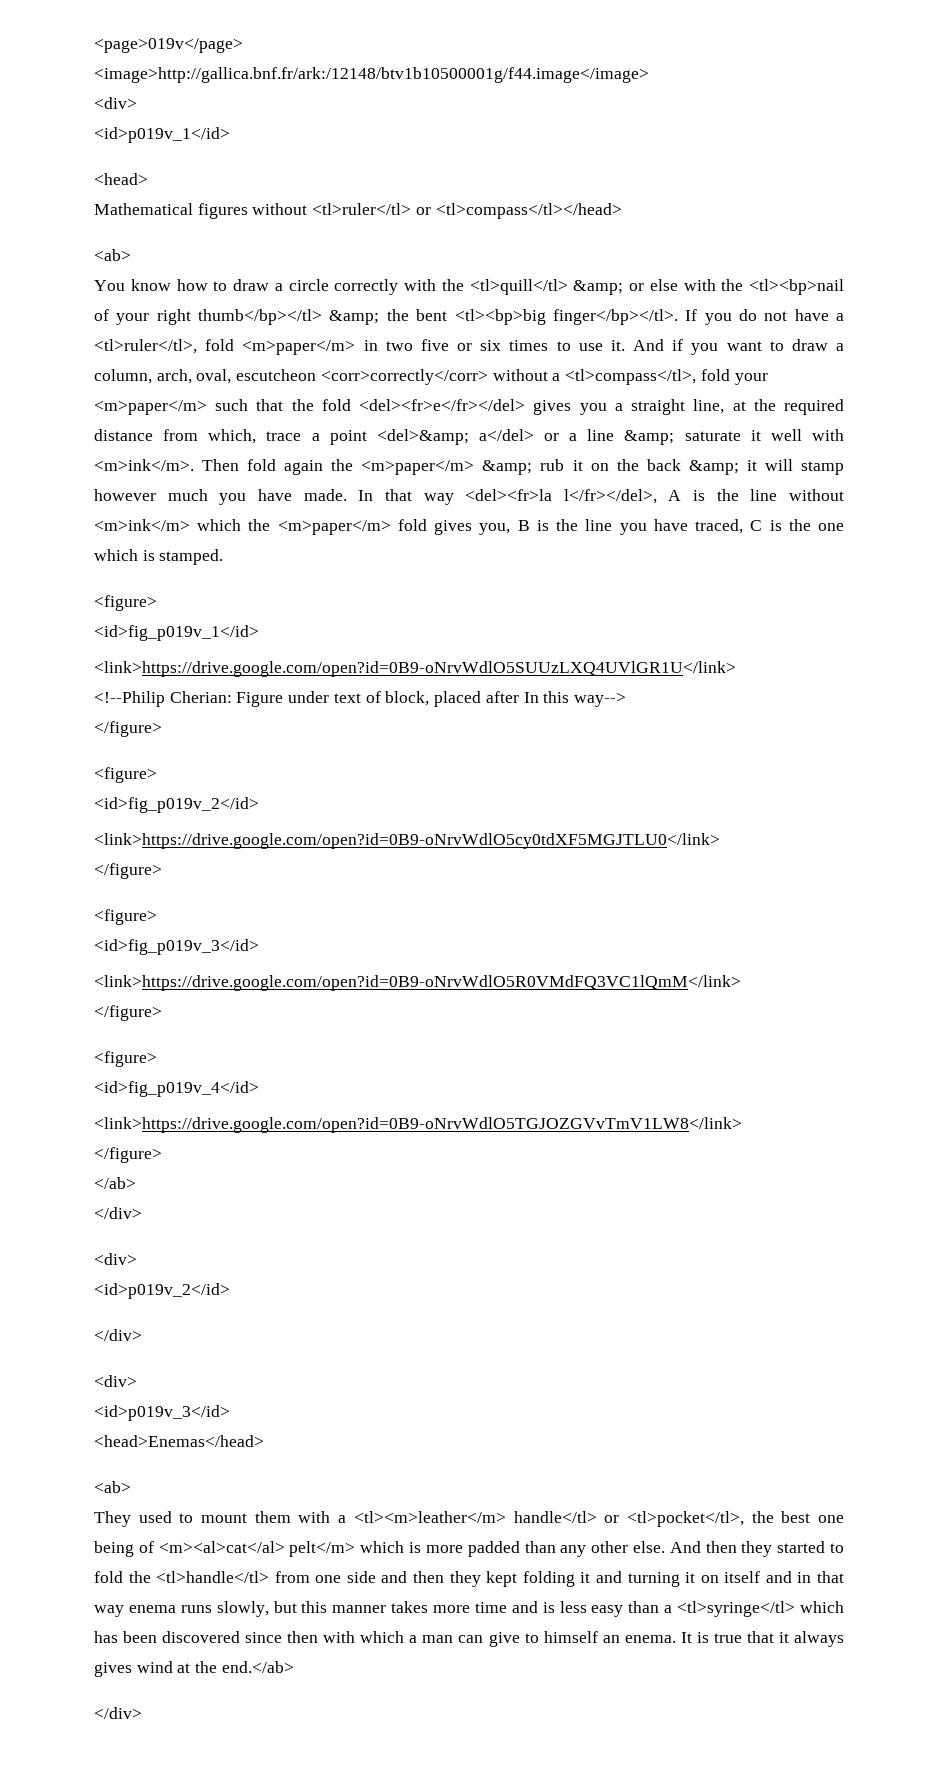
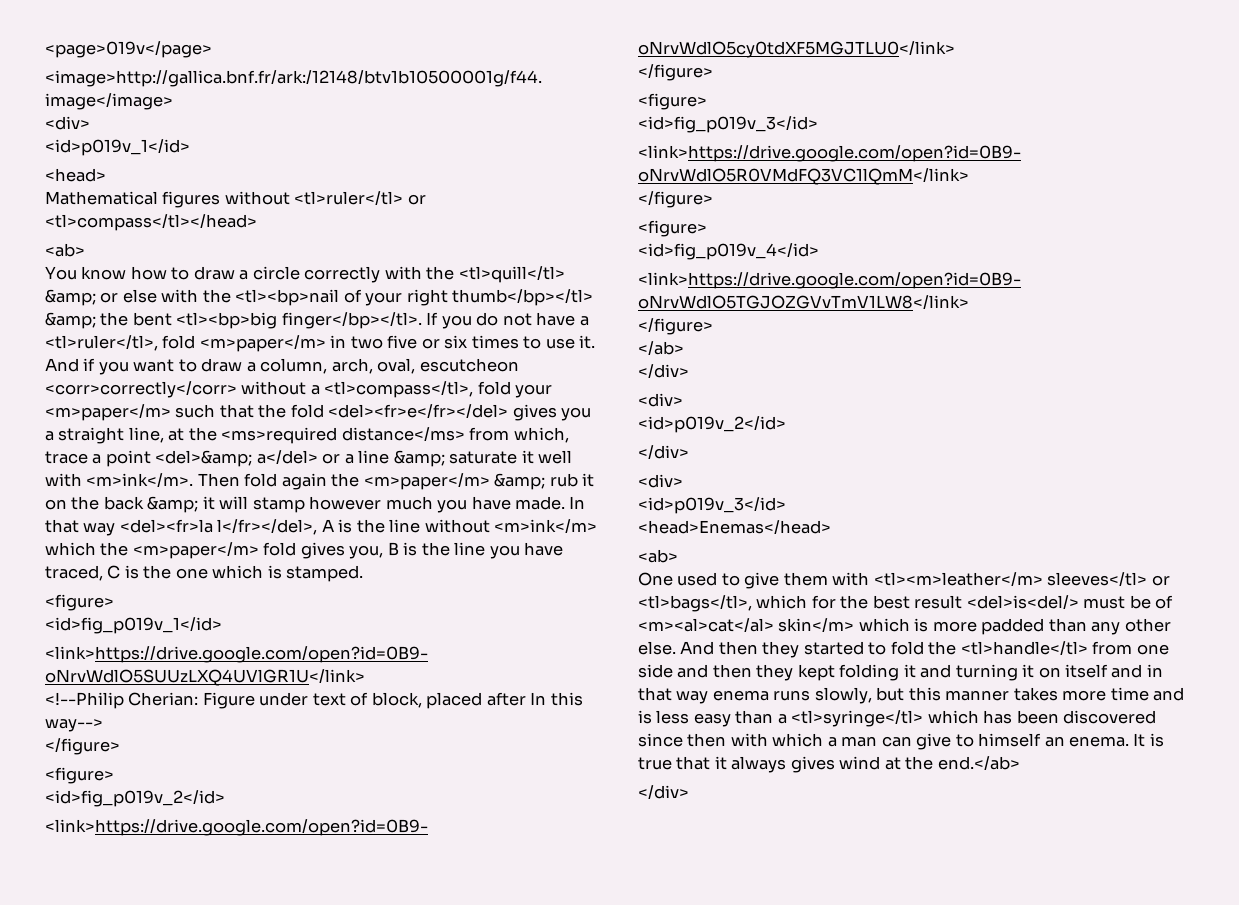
- And if you want to draw a column, arch, oval, escutcheon <corr>correctly</corr> without a <tl>compass</tl>, fold your <m>paper</m> such that the fold <del><fr>e</fr></del> gives you a straight line, at the required distance from which, trace a point <del>&amp; a</del> or a line &amp; saturate it well with <m>ink</m>.
+ And if you want to draw a column, arch, oval, escutcheon <corr>correctly</corr> without a <tl>compass</tl>, fold your <m>paper</m> such that the fold <del><fr>e</fr></del> gives you a straight line, at the <ms>required distance</ms> from which, trace a point <del>&amp; a</del> or a line &amp; saturate it well with <m>ink</m>.
- They used to mount them with a <tl><m>leather</m> handle</tl> or <tl>pocket</tl>, the best one being of <m><al>cat</al> pelt</m> which is more padded than any other else.
+ One used to give them with <tl><m>leather</m> sleeves</tl> or <tl>bags</tl>, which for the best result <del>is<del/> must be of <m><al>cat</al> skin</m> which is more padded than any other else.

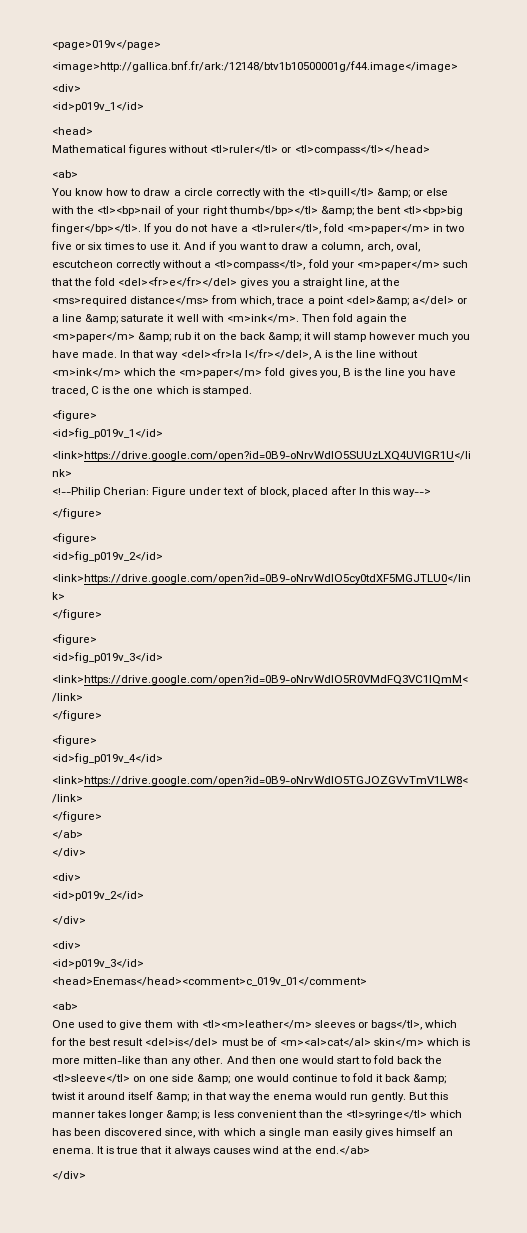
- And if you want to draw a column, arch, oval, escutcheon <corr>correctly</corr> without a <tl>compass</tl>, fold your <m>paper</m> such that the fold <del><fr>e</fr></del> gives you a straight line, at the <ms>required distance</ms> from which, trace a point <del>&amp; a</del> or a line &amp; saturate it well with <m>ink</m>.
+ And if you want to draw a column, arch, oval, escutcheon correctly without a <tl>compass</tl>, fold your <m>paper</m> such that the fold <del><fr>e</fr></del> gives you a straight line, at the <ms>required distance</ms> from which, trace a point <del>&amp; a</del> or a line &amp; saturate it well with <m>ink</m>.
- <head>Enemas</head>
+ <head>Enemas</head><comment>c_019v_01</comment>
- One used to give them with <tl><m>leather</m> sleeves</tl> or <tl>bags</tl>, which for the best result <del>is<del/> must be of <m><al>cat</al> skin</m> which is more padded than any other else. And then they started to fold the <tl>handle</tl> from one side and then they kept folding it and turning it on itself and in that way enema runs slowly, but this manner takes more time and is less easy than a <tl>syringe</tl> which has been discovered since then with which a man can give to himself an enema.
+ One used to give them with <tl><m>leather</m> sleeves or bags</tl>, which for the best result <del>is</del> must be of <m><al>cat</al> skin</m> which is more mitten-like than any other. And then one would start to fold back the <tl>sleeve</tl> on one side &amp; one would continue to fold it back &amp; twist it around itself &amp; in that way the enema would run gently. But this manner takes longer &amp; is less convenient than the <tl>syringe</tl> which has been discovered since, with which a single man easily gives himself an enema.
- It is true that it always gives wind at the end.</ab>
+ It is true that it always causes wind at the end.</ab>

